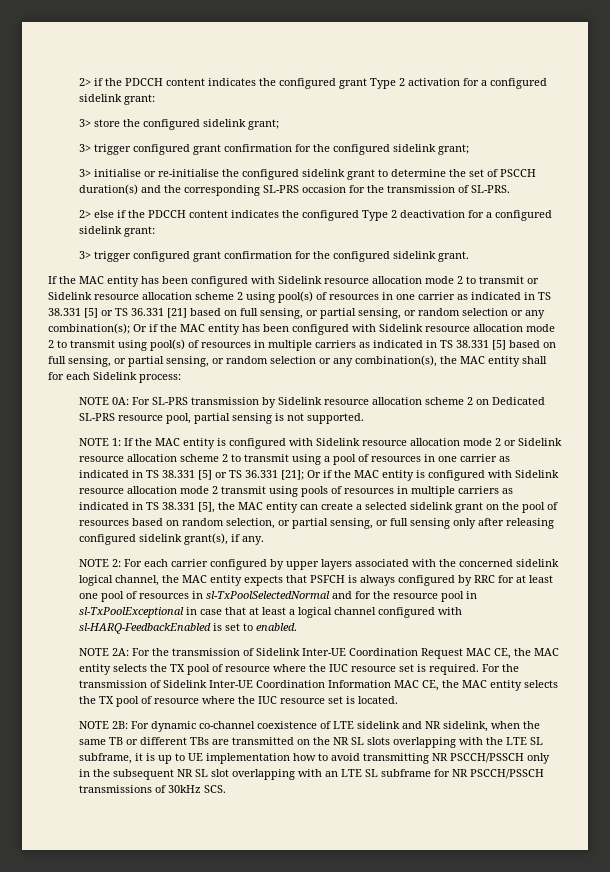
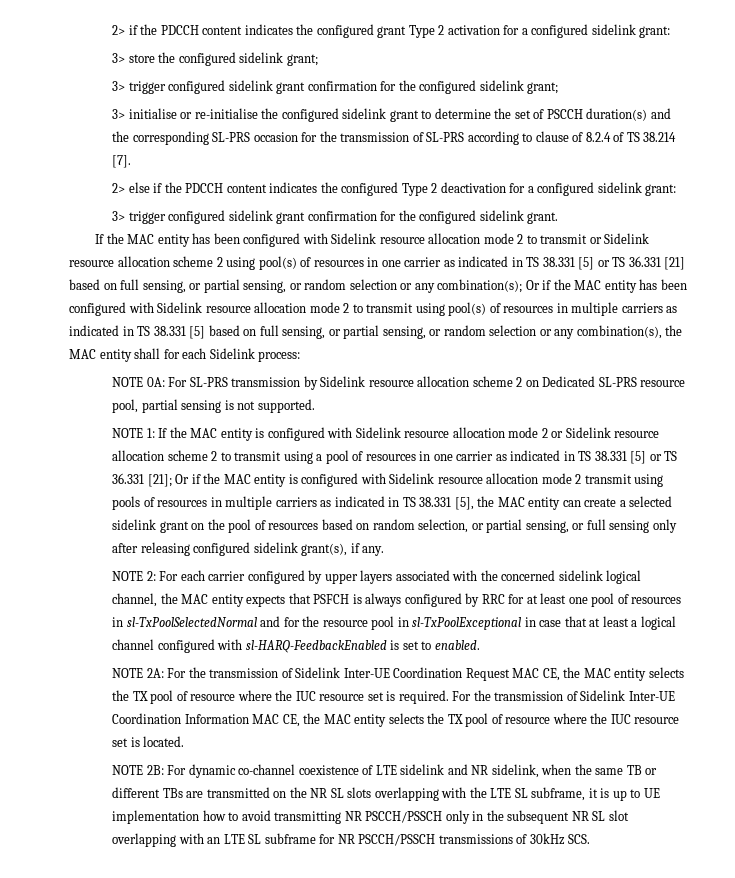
- 3> trigger configured grant confirmation for the configured sidelink grant;
+ 3> trigger configured sidelink grant confirmation for the configured sidelink grant;
- 3> initialise or re-initialise the configured sidelink grant to determine the set of PSCCH duration(s) and the corresponding SL-PRS occasion for the transmission of SL-PRS.
+ 3> initialise or re-initialise the configured sidelink grant to determine the set of PSCCH duration(s) and the corresponding SL-PRS occasion for the transmission of SL-PRS according to clause of 8.2.4 of TS 38.214 [7].
- 3> trigger configured grant confirmation for the configured sidelink grant.
+ 3> trigger configured sidelink grant confirmation for the configured sidelink grant.

